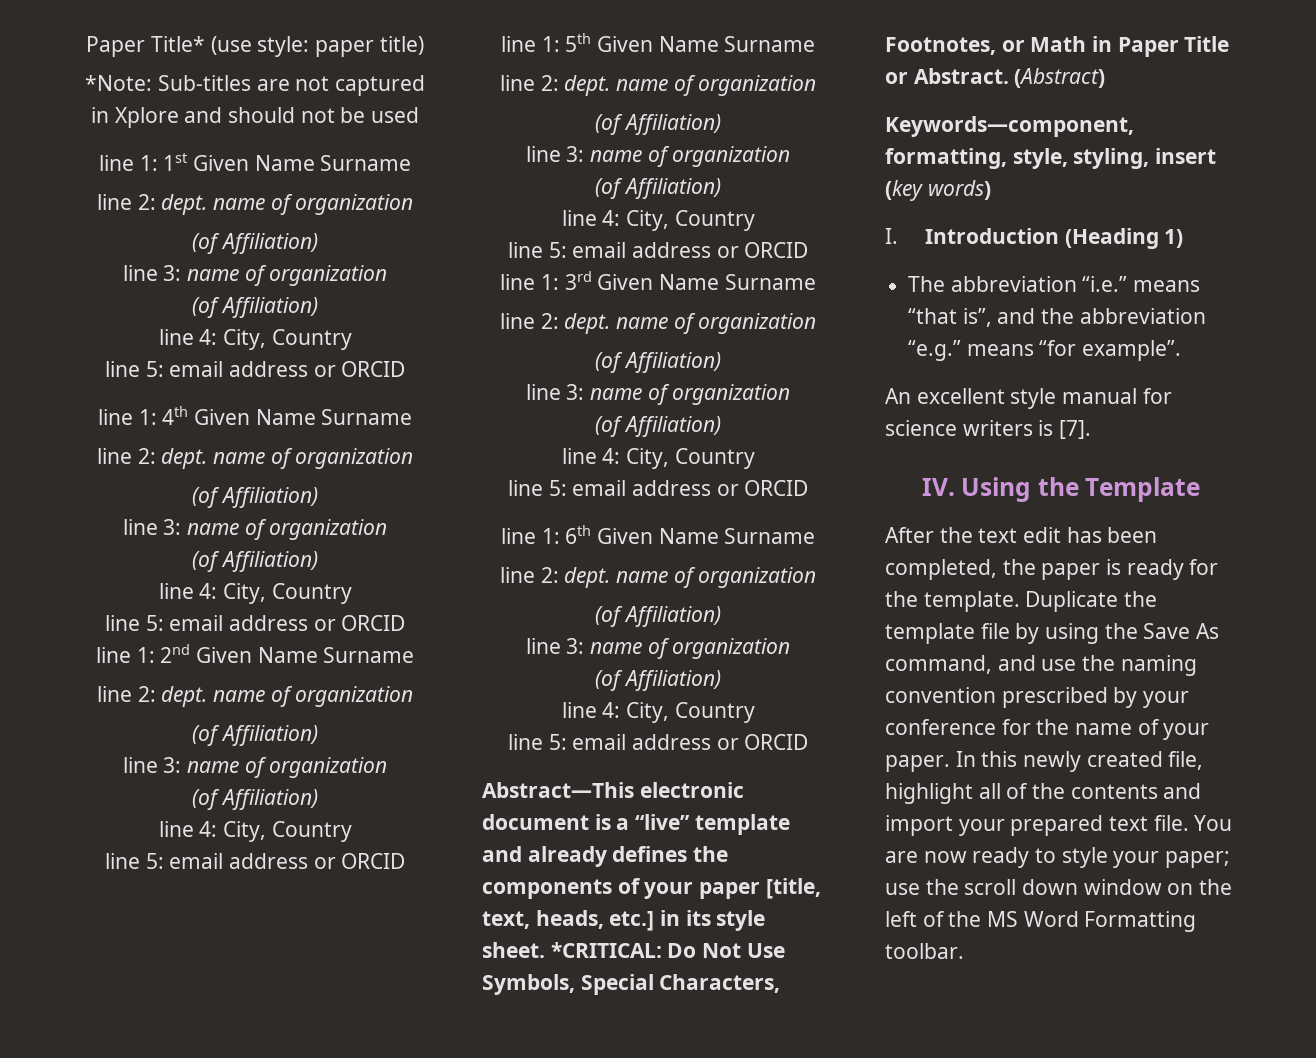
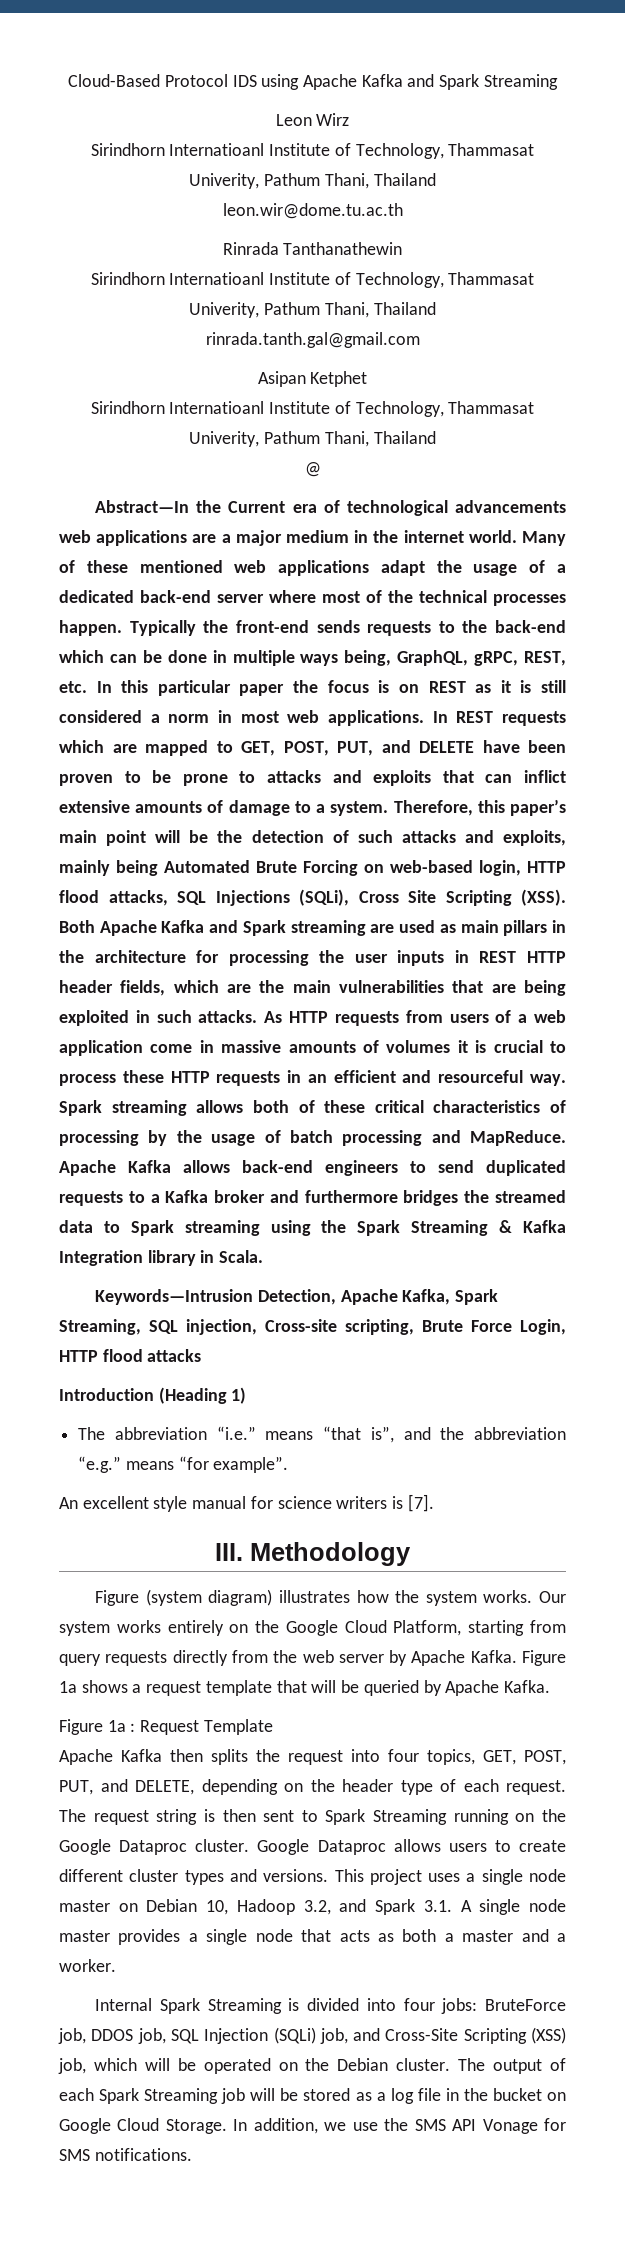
- Paper Title* (use style: paper title)
- *Note: Sub-titles are not captured in Xplore and should not be used
- line 1: 1st Given Name Surname
- line 2: dept. name of organization
- (of Affiliation)
- line 3: name of organization
- (of Affiliation)
- line 4: City, Country
- line 5: email address or ORCID
- line 1: 4th Given Name Surname
- line 2: dept. name of organization
- (of Affiliation)
- line 3: name of organization
- (of Affiliation)
- line 4: City, Country
- line 5: email address or ORCID
- line 1: 2nd Given Name Surname
- line 2: dept. name of organization
- (of Affiliation)
- line 3: name of organization
- (of Affiliation)
- line 4: City, Country
- line 5: email address or ORCID
- line 1: 5th Given Name Surname
- line 2: dept. name of organization
- (of Affiliation)
- line 3: name of organization
- (of Affiliation)
- line 4: City, Country
- line 5: email address or ORCID
- line 1: 3rd Given Name Surname
- line 2: dept. name of organization
- (of Affiliation)
- line 3: name of organization
- (of Affiliation)
- line 4: City, Country
- line 5: email address or ORCID
- line 1: 6th Given Name Surname
- line 2: dept. name of organization
- (of Affiliation)
- line 3: name of organization
- (of Affiliation)
- line 4: City, Country
- line 5: email address or ORCID
- Abstract—This electronic document is a “live” template and already defines the components of your paper [title, text, heads, etc.] in its style sheet. *CRITICAL: Do Not Use Symbols, Special Characters, Footnotes, or Math in Paper Title or Abstract. (Abstract)
- Keywords—component, formatting, style, styling, insert (key words)
- I. Introduction (Heading 1)
+ Cloud-Based Protocol IDS using Apache Kafka and Spark Streaming
+ Leon Wirz
+ Sirindhorn Internatioanl Institute of Technology, Thammasat Univerity, Pathum Thani, Thailand
+ leon.wir@dome.tu.ac.th
+ Rinrada Tanthanathewin
+ Sirindhorn Internatioanl Institute of Technology, Thammasat Univerity, Pathum Thani, Thailand
+ rinrada.tanth.gal@gmail.com
+ Asipan Ketphet
+ Sirindhorn Internatioanl Institute of Technology, Thammasat Univerity, Pathum Thani, Thailand
+ @
+ Abstract—In the Current era of technological advancements web applications are a major medium in the internet world. Many of these mentioned web applications adapt the usage of a dedicated back-end server where most of the technical processes happen. Typically the front-end sends requests to the back-end which can be done in multiple ways being, GraphQL, gRPC, REST, etc. In this particular paper the focus is on REST as it is still considered a norm in most web applications. In REST requests which are mapped to GET, POST, PUT, and DELETE have been proven to be prone to attacks and exploits that can inflict extensive amounts of damage to a system. Therefore, this paper’s main point will be the detection of such attacks and exploits, mainly being Automated Brute Forcing on web-based login, HTTP flood attacks, SQL Injections (SQLi), Cross Site Scripting (XSS). Both Apache Kafka and Spark streaming are used as main pillars in the architecture for processing the user inputs in REST HTTP header fields, which are the main vulnerabilities that are being exploited in such attacks. As HTTP requests from users of a web application come in massive amounts of volumes it is crucial to process these HTTP requests in an efficient and resourceful way. Spark streaming allows both of these critical characteristics of processing by the usage of batch processing and MapReduce. Apache Kafka allows back-end engineers to send duplicated requests to a Kafka broker and furthermore bridges the streamed data to Spark streaming using the Spark Streaming & Kafka Integration library in Scala.
+ Keywords—Intrusion Detection, Apache Kafka, Spark Streaming, SQL injection, Cross-site scripting, Brute Force Login, HTTP flood attacks
+ Introduction (Heading 1)
- IV. Using the Template
- After the text edit has been completed, the paper is ready for the template. Duplicate the template file by using the Save As command, and use the naming convention prescribed by your conference for the name of your paper. In this newly created file, highlight all of the contents and import your prepared text file. You are now ready to style your paper; use the scroll down window on the left of the MS Word Formatting toolbar.
+ III. Methodology
+ Figure (system diagram) illustrates how the system works. Our system works entirely on the Google Cloud Platform, starting from query requests directly from the web server by Apache Kafka. Figure 1a shows a request template that will be queried by Apache Kafka.
+ Figure 1a : Request Template
+ Apache Kafka then splits the request into four topics, GET, POST, PUT, and DELETE, depending on the header type of each request. The request string is then sent to Spark Streaming running on the Google Dataproc cluster. Google Dataproc allows users to create different cluster types and versions. This project uses a single node master on Debian 10, Hadoop 3.2, and Spark 3.1. A single node master provides a single node that acts as both a master and a worker.
+ Internal Spark Streaming is divided into four jobs: BruteForce job, DDOS job, SQL Injection (SQLi) job, and Cross-Site Scripting (XSS) job, which will be operated on the Debian cluster. The output of each Spark Streaming job will be stored as a log file in the bucket on Google Cloud Storage. In addition, we use the SMS API Vonage for SMS notifications.

